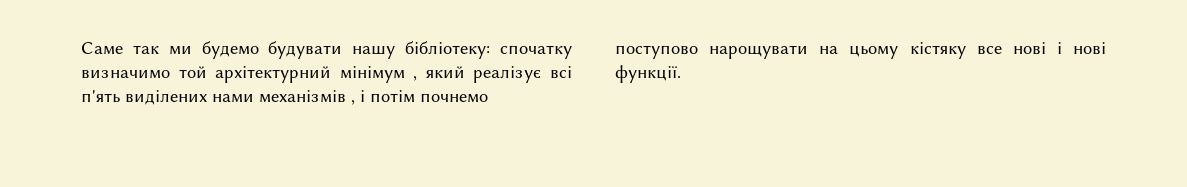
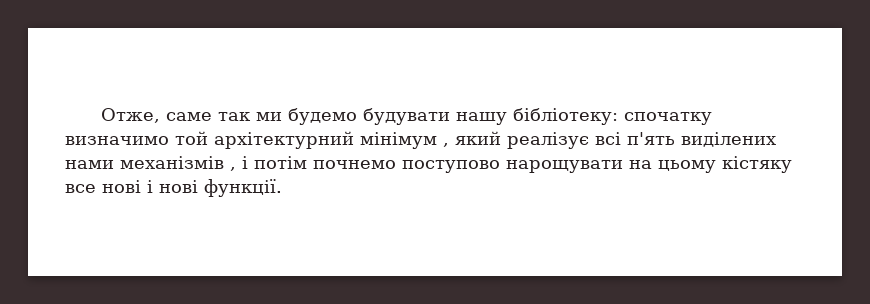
- Саме так ми будемо будувати нашу бібліотеку: спочатку визначимо той архітектурний мінімум , який реалізує всі п'ять виділених нами механізмів , і потім почнемо поступово нарощувати на цьому кістяку все нові і нові функції.
+ Отже, саме так ми будемо будувати нашу бібліотеку: спочатку визначимо той архітектурний мінімум , який реалізує всі п'ять виділених нами механізмів , і потім почнемо поступово нарощувати на цьому кістяку все нові і нові функції.

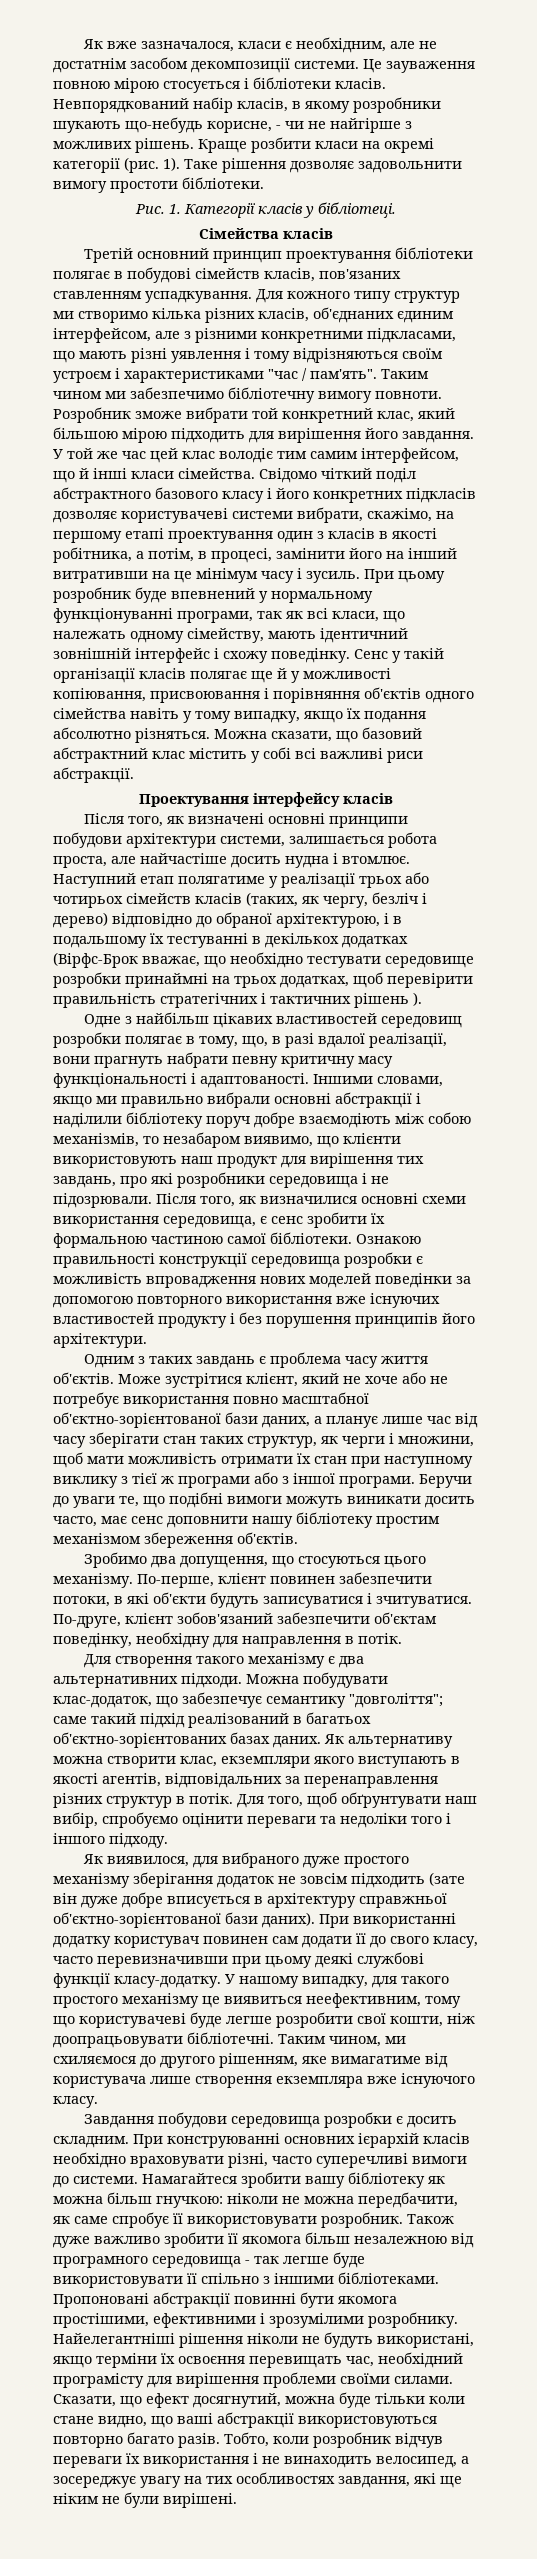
- Отже, саме так ми будемо будувати нашу бібліотеку: спочатку визначимо той архітектурний мінімум , який реалізує всі п'ять виділених нами механізмів , і потім почнемо поступово нарощувати на цьому кістяку все нові і нові функції.
+ Як вже зазначалося, класи є необхідним, але не достатнім засобом декомпозиції системи. Це зауваження повною мірою стосується і бібліотеки класів. Невпорядкований набір класів, в якому розробники шукають що-небудь корисне, - чи не найгірше з можливих рішень. Краще розбити класи на окремі категорії (рис. 1). Таке рішення дозволяє задовольнити вимогу простоти бібліотеки.
+ Рис. 1. Категорії класів у бібліотеці.
+ Сімейства класів
+ Третій основний принцип проектування бібліотеки полягає в побудові сімейств класів, пов'язаних ставленням успадкування. Для кожного типу структур ми створимо кілька різних класів, об'єднаних єдиним інтерфейсом, але з різними конкретними підкласами, що мають різні уявлення і тому відрізняються своїм устроєм і характеристиками "час / пам'ять". Таким чином ми забезпечимо бібліотечну вимогу повноти. Розробник зможе вибрати той конкретний клас, який більшою мірою підходить для вирішення його завдання. У той же час цей клас володіє тим самим інтерфейсом, що й інші класи сімейства. Свідомо чіткий поділ абстрактного базового класу і його конкретних підкласів дозволяє користувачеві системи вибрати, скажімо, на першому етапі проектування один з класів в якості робітника, а потім, в процесі, замінити його на інший витративши на це мінімум часу і зусиль. При цьому розробник буде впевнений у нормальному функціонуванні програми, так як всі класи, що належать одному сімейству, мають ідентичний зовнішній інтерфейс і схожу поведінку. Сенс у такій організації класів полягає ще й у можливості копіювання, присвоювання і порівняння об'єктів одного сімейства навіть у тому випадку, якщо їх подання абсолютно різняться. Можна сказати, що базовий абстрактний клас містить у собі всі важливі риси абстракції.
+ Проектування інтерфейсу класів
+ Після того, як визначені основні принципи побудови архітектури системи, залишається робота проста, але найчастіше досить нудна і втомлює. Наступний етап полягатиме у реалізації трьох або чотирьох сімейств класів (таких, як чергу, безліч і дерево) відповідно до обраної архітектурою, і в подальшому їх тестуванні в декількох додатках (Вірфс-Брок вважає, що необхідно тестувати середовище розробки принаймні на трьох додатках, щоб перевірити правильність стратегічних і тактичних рішень ).
+ Одне з найбільш цікавих властивостей середовищ розробки полягає в тому, що, в разі вдалої реалізації, вони прагнуть набрати певну критичну масу функціональності і адаптованості. Іншими словами, якщо ми правильно вибрали основні абстракції і наділили бібліотеку поруч добре взаємодіють між собою механізмів, то незабаром виявимо, що клієнти використовують наш продукт для вирішення тих завдань, про які розробники середовища і не підозрювали. Після того, як визначилися основні схеми використання середовища, є сенс зробити їх формальною частиною самої бібліотеки. Ознакою правильності конструкції середовища розробки є можливість впровадження нових моделей поведінки за допомогою повторного використання вже існуючих властивостей продукту і без порушення принципів його архітектури.
+ Одним з таких завдань є проблема часу життя об'єктів. Може зустрітися клієнт, який не хоче або не потребує використання повно масштабної об'єктно-зорієнтованої бази даних, а планує лише час від часу зберігати стан таких структур, як черги і множини, щоб мати можливість отримати їх стан при наступному виклику з тієї ж програми або з іншої програми. Беручи до уваги те, що подібні вимоги можуть виникати досить часто, має сенс доповнити нашу бібліотеку простим механізмом збереження об'єктів.
+ Зробимо два допущення, що стосуються цього механізму. По-перше, клієнт повинен забезпечити потоки, в які об'єкти будуть записуватися і зчитуватися. По-друге, клієнт зобов'язаний забезпечити об'єктам поведінку, необхідну для направлення в потік.
+ Для створення такого механізму є два альтернативних підходи. Можна побудувати клас-додаток, що забезпечує семантику "довголіття"; саме такий підхід реалізований в багатьох об'єктно-зорієнтованих базах даних. Як альтернативу можна створити клас, екземпляри якого виступають в якості агентів, відповідальних за перенаправлення різних структур в потік. Для того, щоб обґрунтувати наш вибір, спробуємо оцінити переваги та недоліки того і іншого підходу.
+ Як виявилося, для вибраного дуже простого механізму зберігання додаток не зовсім підходить (зате він дуже добре вписується в архітектуру справжньої об'єктно-зорієнтованої бази даних). При використанні додатку користувач повинен сам додати її до свого класу, часто перевизначивши при цьому деякі службові функції класу-додатку. У нашому випадку, для такого простого механізму це виявиться неефективним, тому що користувачеві буде легше розробити свої кошти, ніж доопрацьовувати бібліотечні. Таким чином, ми схиляємося до другого рішенням, яке вимагатиме від користувача лише створення екземпляра вже існуючого класу.
+ Завдання побудови середовища розробки є досить складним. При конструюванні основних ієрархій класів необхідно враховувати різні, часто суперечливі вимоги до системи. Намагайтеся зробити вашу бібліотеку як можна більш гнучкою: ніколи не можна передбачити, як саме спробує її використовувати розробник. Також дуже важливо зробити її якомога більш незалежною від програмного середовища - так легше буде використовувати її спільно з іншими бібліотеками. Пропоновані абстракції повинні бути якомога простішими, ефективними і зрозумілими розробнику. Найелегантніші рішення ніколи не будуть використані, якщо терміни їх освоєння перевищать час, необхідний програмісту для вирішення проблеми своїми силами. Сказати, що ефект досягнутий, можна буде тільки коли стане видно, що ваші абстракції використовуються повторно багато разів. Тобто, коли розробник відчув переваги їх використання і не винаходить велосипед, а зосереджує увагу на тих особливостях завдання, які ще ніким не були вирішені.

